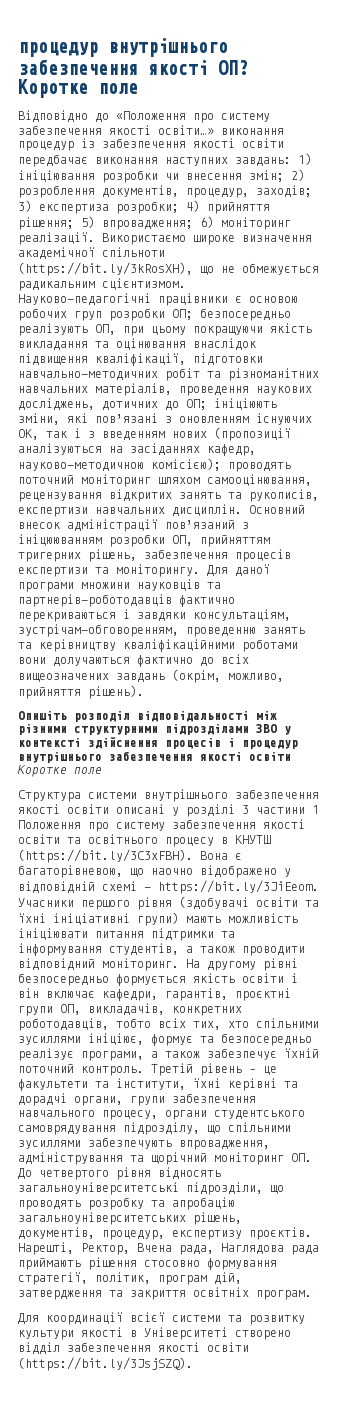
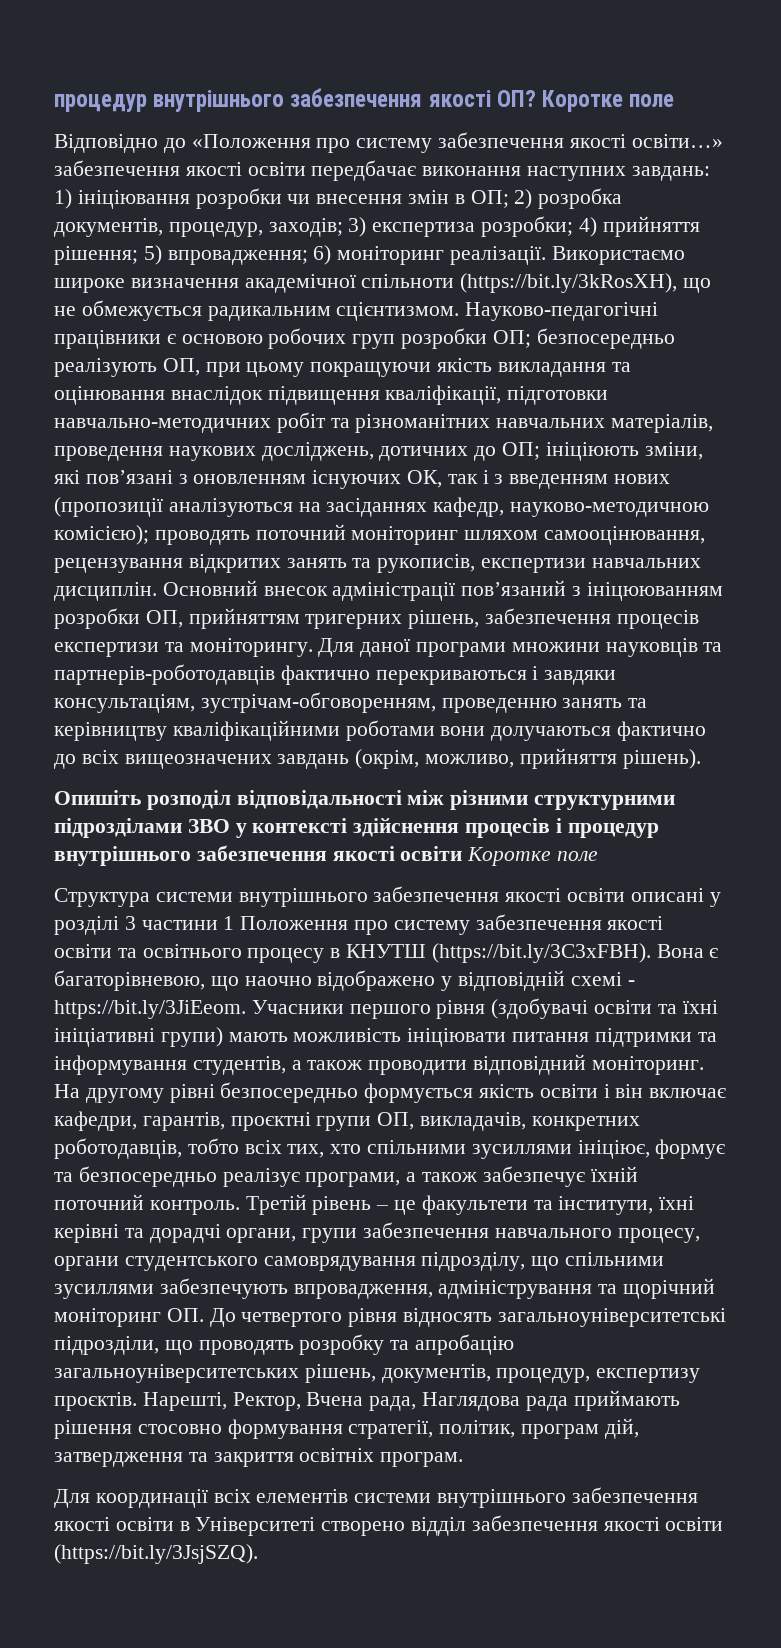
- Відповідно до «Положення про систему забезпечення якості освіти…» виконання процедур із забезпечення якості освіти передбачає виконання наступних завдань: 1) ініціювання розробки чи внесення змін; 2) розроблення документів, процедур, заходів; 3) експертиза розробки; 4) прийняття рішення; 5) впровадження; 6) моніторинг реалізації.
+ Відповідно до «Положення про систему забезпечення якості освіти…» забезпечення якості освіти передбачає виконання наступних завдань: 1) ініціювання розробки чи внесення змін в ОП; 2) розробка документів, процедур, заходів; 3) експертиза розробки; 4) прийняття рішення; 5) впровадження; 6) моніторинг реалізації.
- Для координації всієї системи та розвитку культури якості в Університеті створено відділ забезпечення якості освіти (https://bit.ly/3JsjSZQ).
+ Для координації всіх елементів системи внутрішнього забезпечення якості освіти в Університеті створено відділ забезпечення якості освіти (https://bit.ly/3JsjSZQ).

